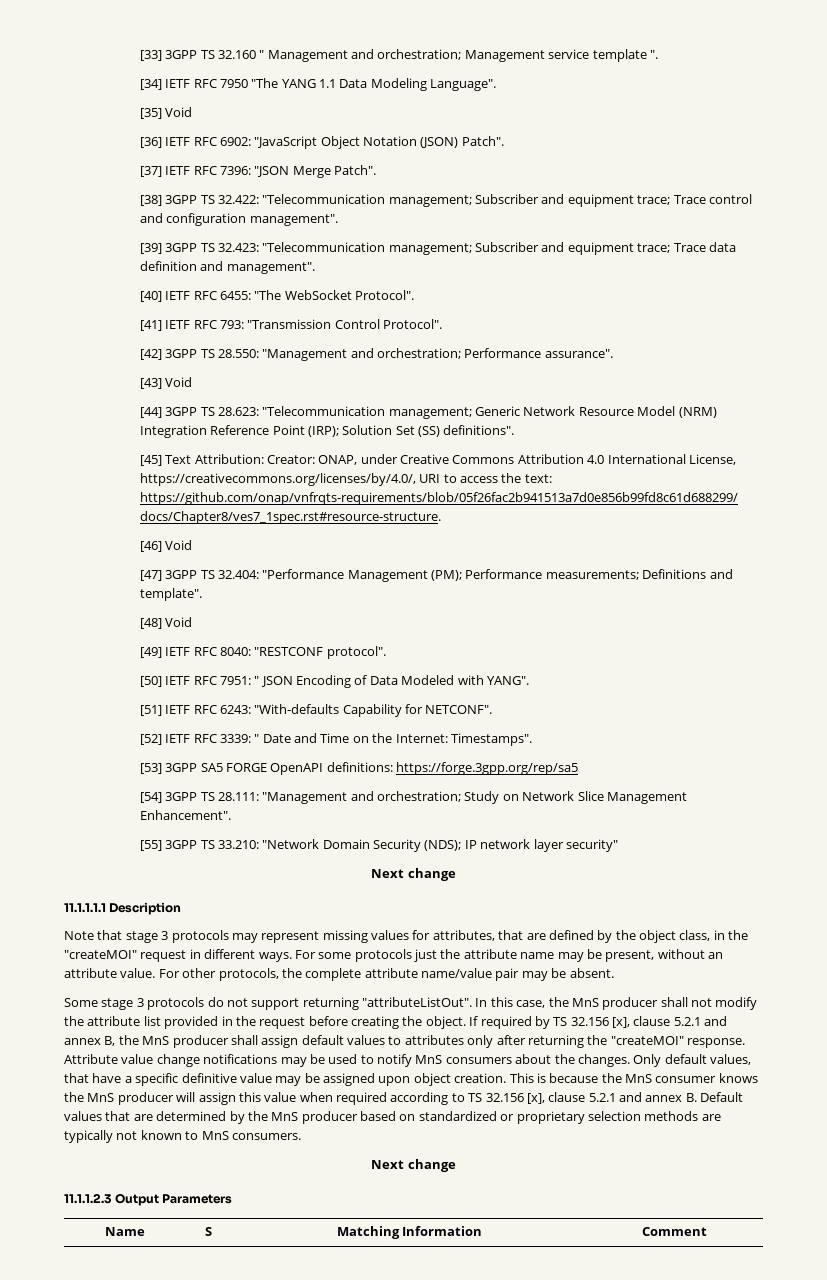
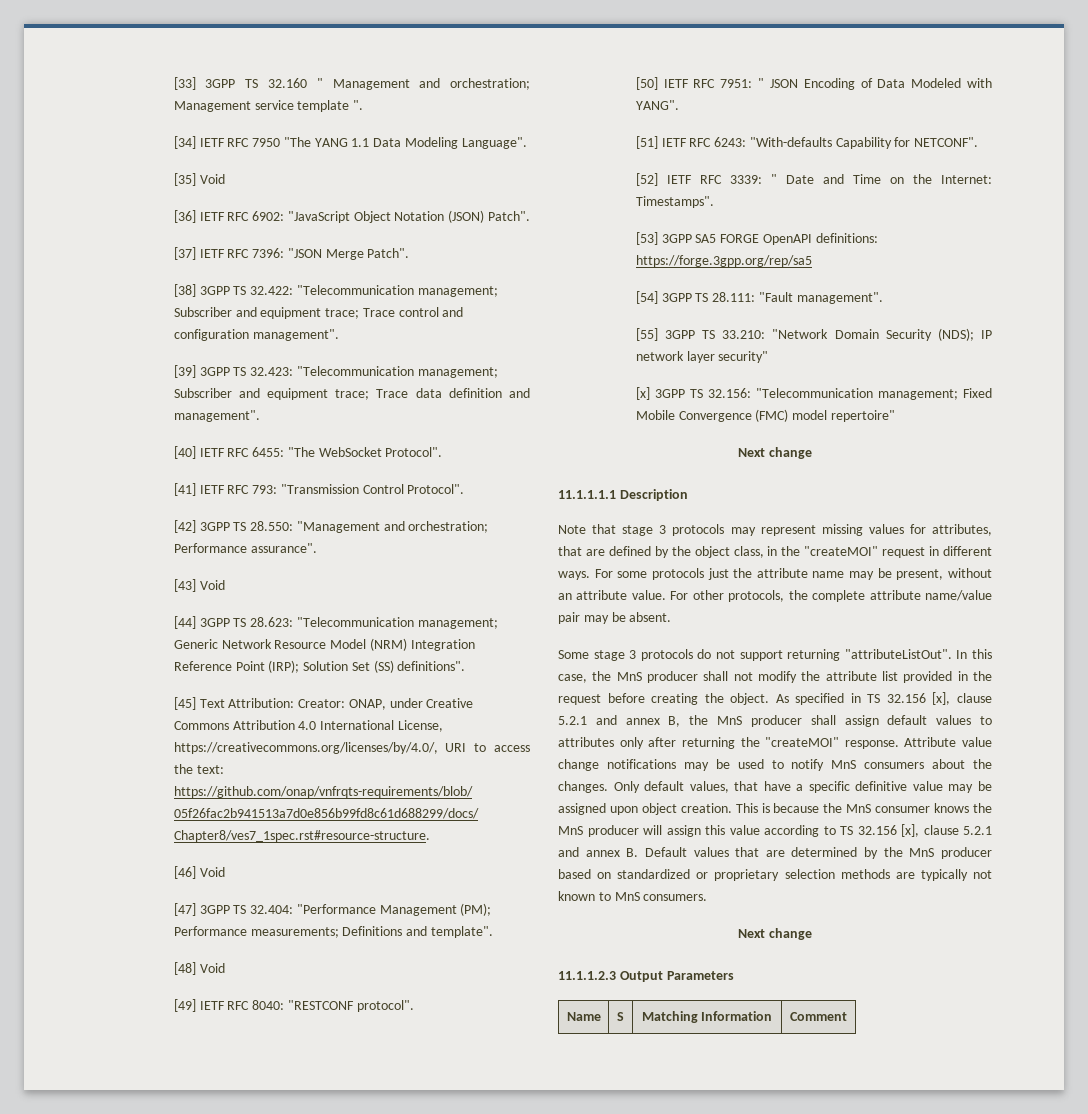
- [54] 3GPP TS 28.111: "Management and orchestration; Study on Network Slice Management Enhancement".
+ [54] 3GPP TS 28.111: "Fault management".
+ [x] 3GPP TS 32.156: "Telecommunication management; Fixed Mobile Convergence (FMC) model repertoire"
- If required by TS 32.156 [x], clause 5.2.1 and annex B, the MnS producer shall assign default values to attributes only after returning the "createMOI" response.
+ As specified in TS 32.156 [x], clause 5.2.1 and annex B, the MnS producer shall assign default values to attributes only after returning the "createMOI" response.
- This is because the MnS consumer knows the MnS producer will assign this value when required according to TS 32.156 [x], clause 5.2.1 and annex B. Default values that are determined by the MnS producer based on standardized or proprietary selection methods are typically not known to MnS consumers.
+ This is because the MnS consumer knows the MnS producer will assign this value according to TS 32.156 [x], clause 5.2.1 and annex B. Default values that are determined by the MnS producer based on standardized or proprietary selection methods are typically not known to MnS consumers.

